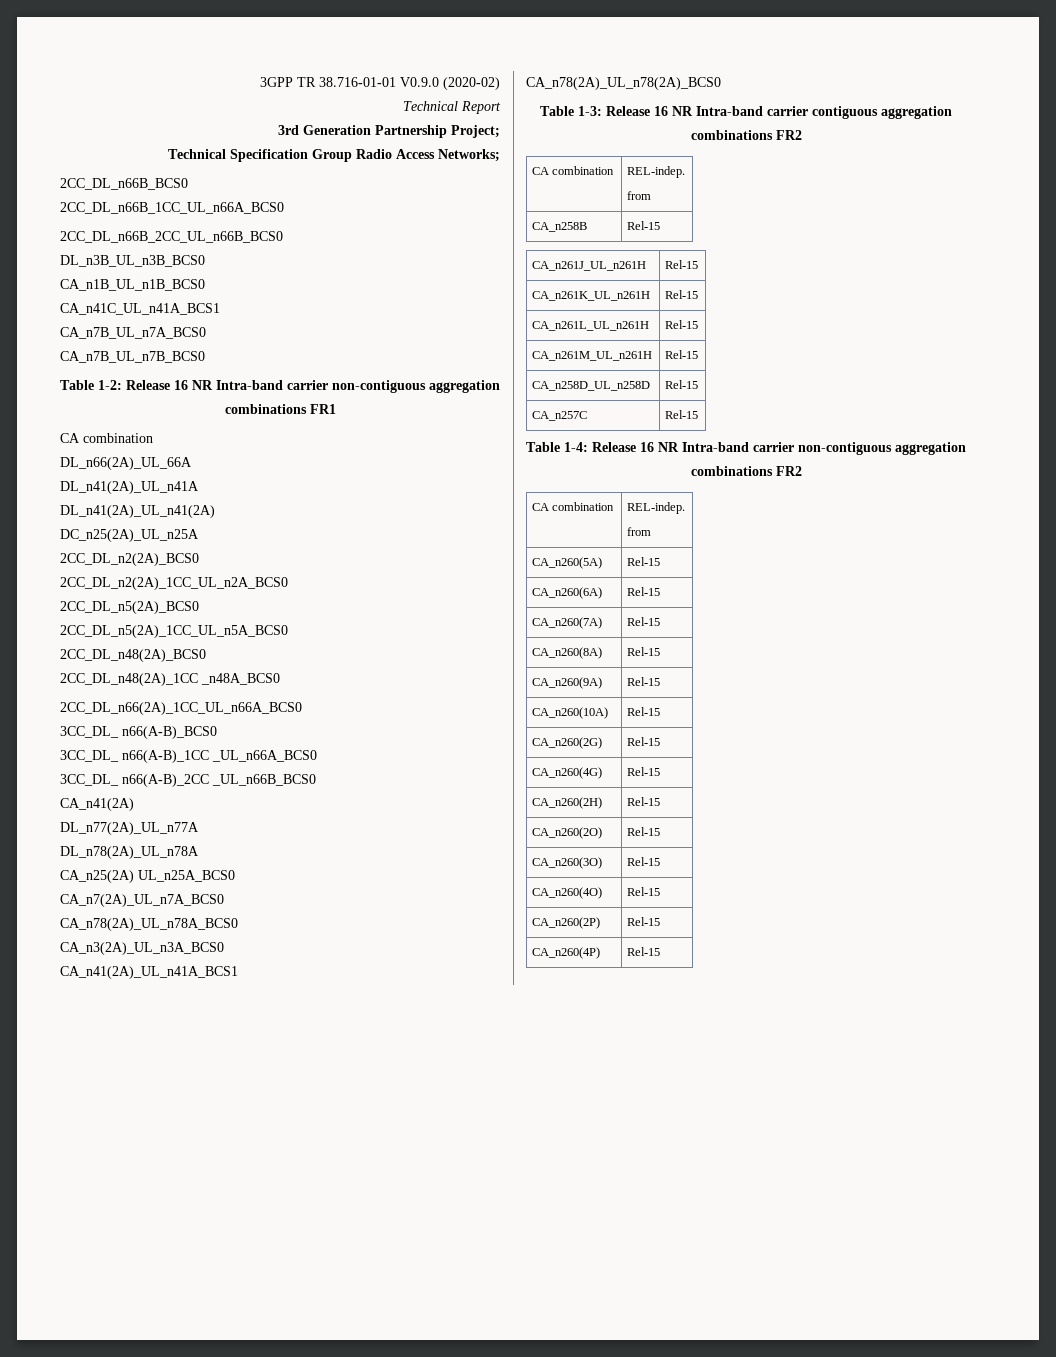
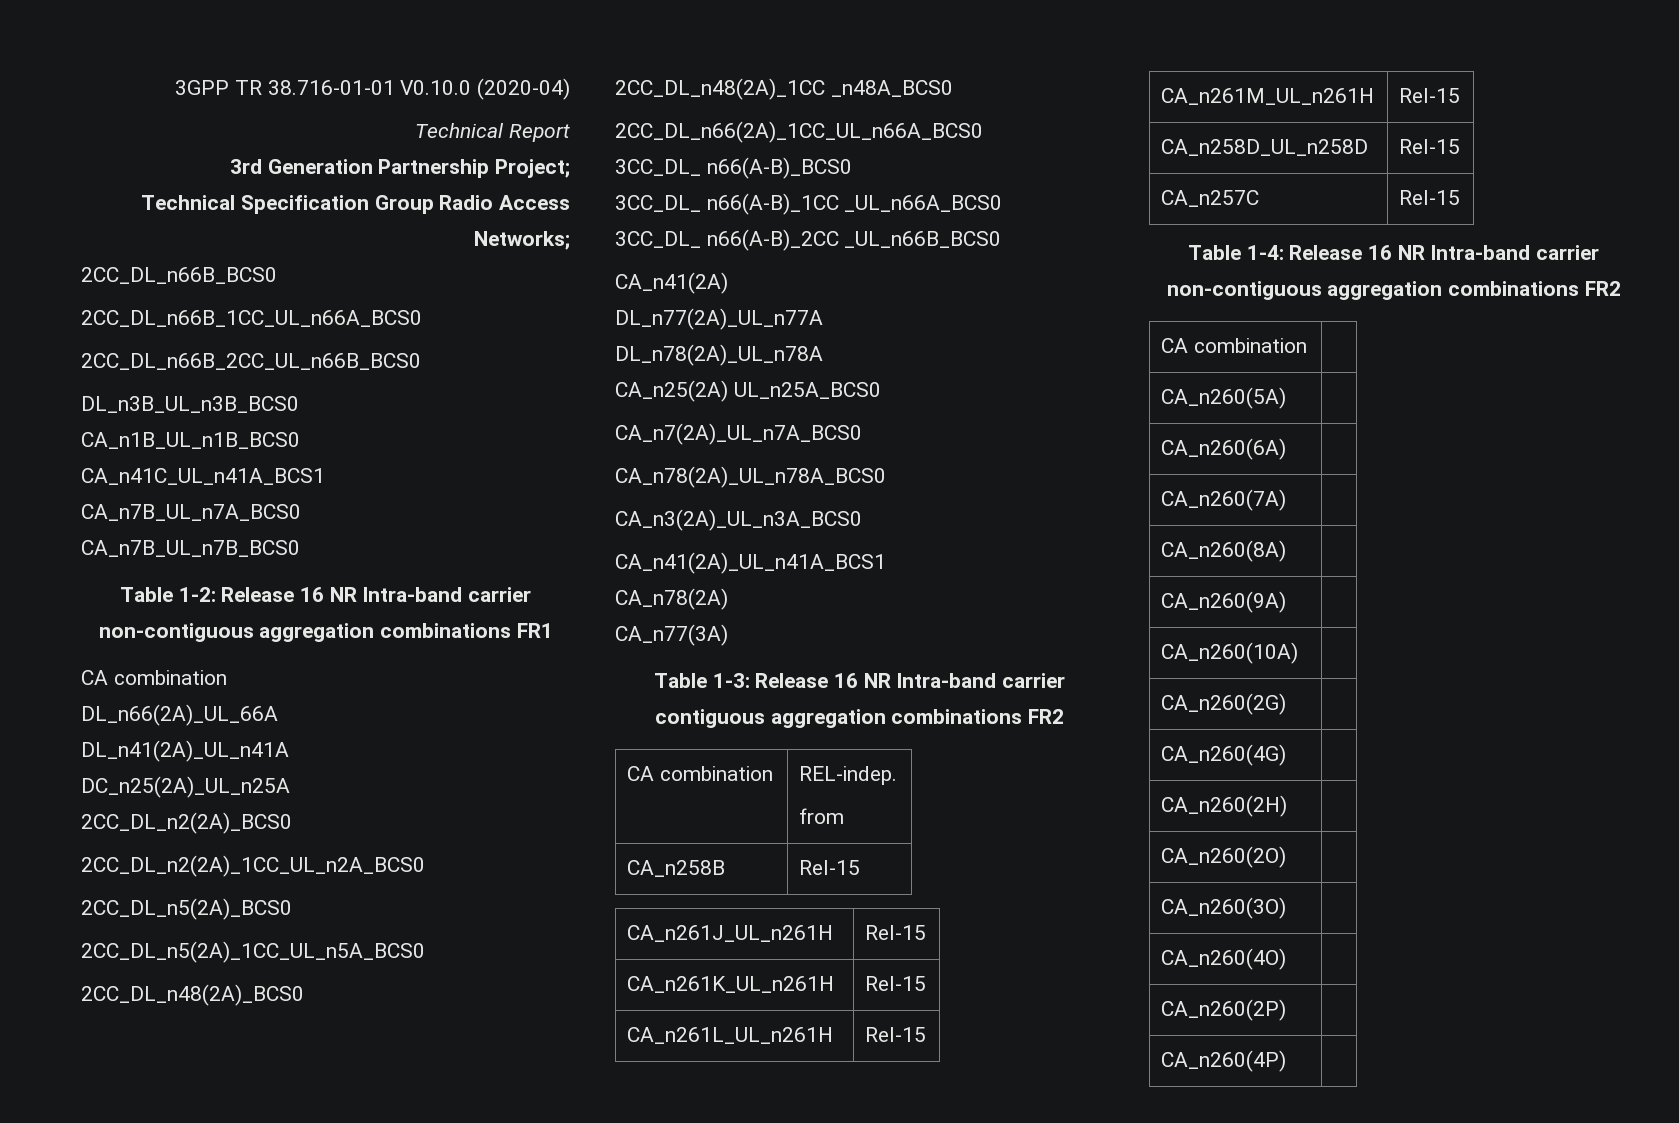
- 3GPP TR 38.716-01-01 V0.9.0 (2020-02)
+ 3GPP TR 38.716-01-01 V0.10.0 (2020-04)
- DL_n41(2A)_UL_n41(2A)
- CA_n78(2A)_UL_n78(2A)_BCS0
+ CA_n78(2A)
+ CA_n77(3A)
  Table 1-4: Release 16 NR Intra-band carrier non-contiguous aggregation combinations FR2
- CA combination | REL-indep.
- from
+ CA combination |
- CA_n260(5A) | Rel-15
+ CA_n260(5A) |
- CA_n260(6A) | Rel-15
+ CA_n260(6A) |
- CA_n260(7A) | Rel-15
+ CA_n260(7A) |
- CA_n260(8A) | Rel-15
+ CA_n260(8A) |
- CA_n260(9A) | Rel-15
+ CA_n260(9A) |
- CA_n260(10A) | Rel-15
+ CA_n260(10A) |
- CA_n260(2G) | Rel-15
+ CA_n260(2G) |
- CA_n260(4G) | Rel-15
+ CA_n260(4G) |
- CA_n260(2H) | Rel-15
+ CA_n260(2H) |
- CA_n260(2O) | Rel-15
+ CA_n260(2O) |
- CA_n260(3O) | Rel-15
+ CA_n260(3O) |
- CA_n260(4O) | Rel-15
+ CA_n260(4O) |
- CA_n260(2P) | Rel-15
+ CA_n260(2P) |
- CA_n260(4P) | Rel-15
+ CA_n260(4P) |

